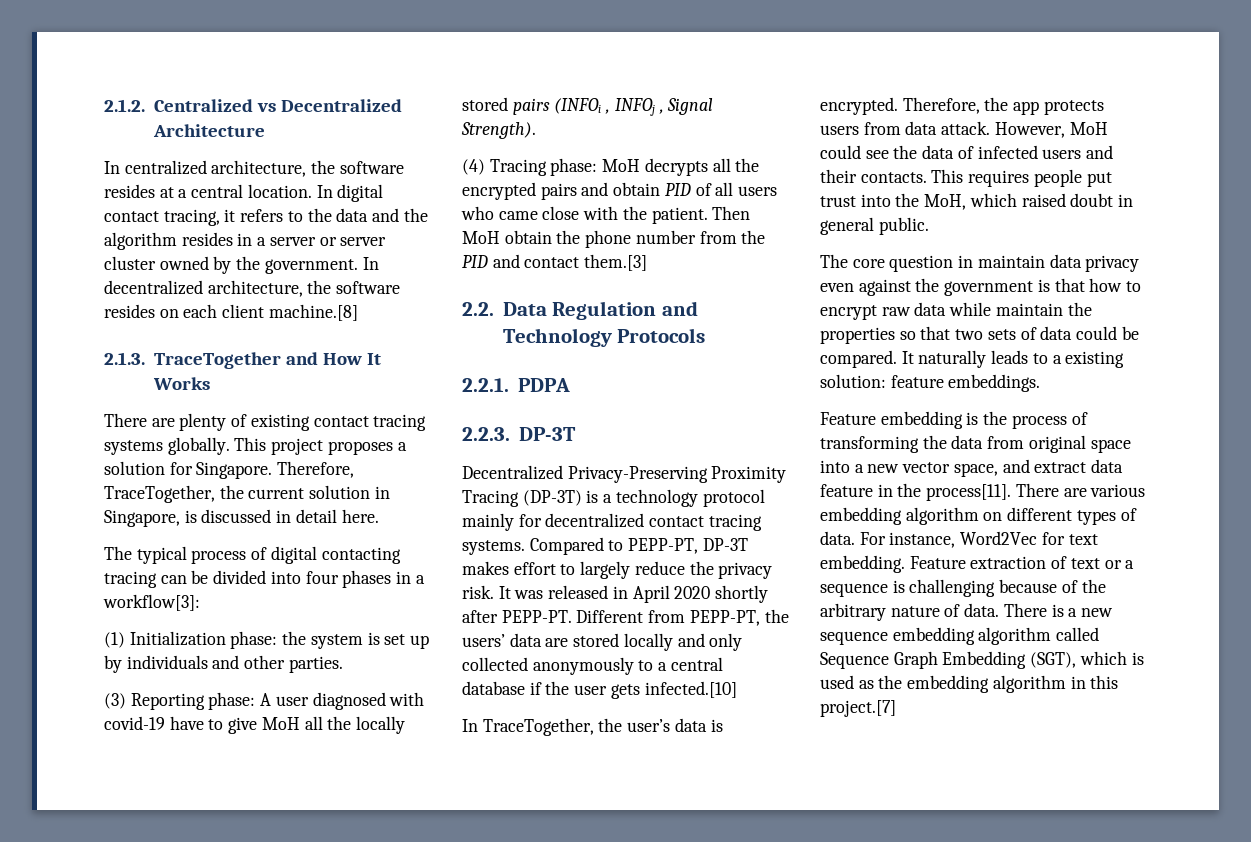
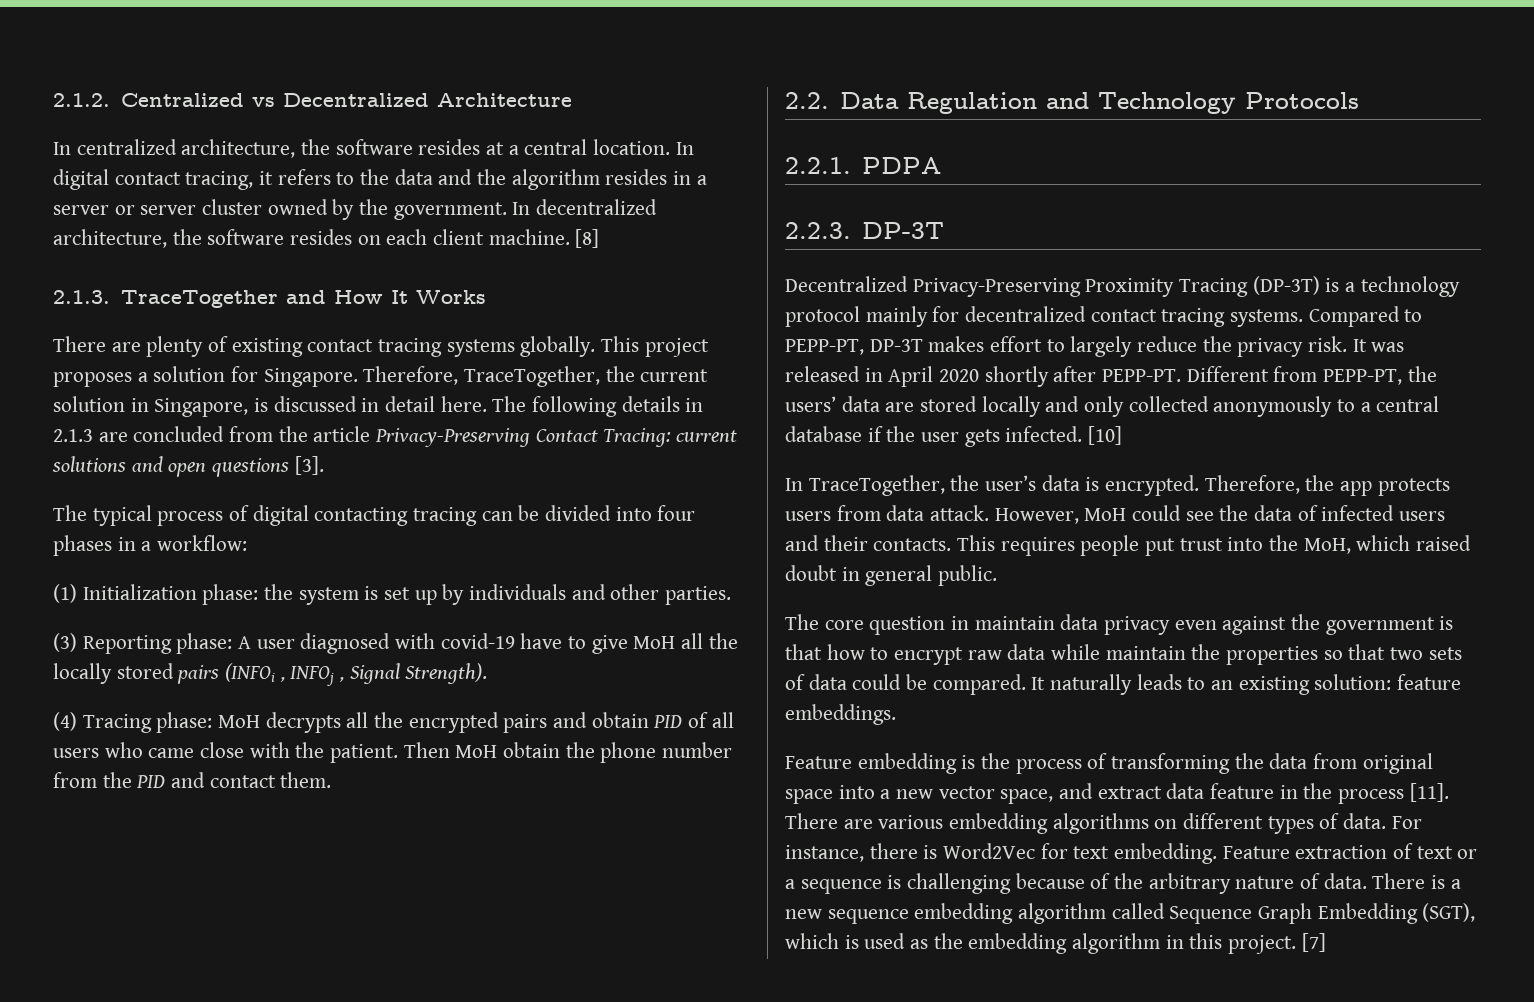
- In decentralized architecture, the software resides on each client machine.[8]
+ In decentralized architecture, the software resides on each client machine. [8]
+ The following details in 2.1.3 are concluded from the article Privacy-Preserving Contact Tracing: current solutions and open questions [3].
- The typical process of digital contacting tracing can be divided into four phases in a workflow[3]:
+ The typical process of digital contacting tracing can be divided into four phases in a workflow:
- Then MoH obtain the phone number from the PID and contact them.[3]
+ Then MoH obtain the phone number from the PID and contact them.
- Different from PEPP-PT, the users’ data are stored locally and only collected anonymously to a central database if the user gets infected.[10]
+ Different from PEPP-PT, the users’ data are stored locally and only collected anonymously to a central database if the user gets infected. [10]
- It naturally leads to a existing solution: feature embeddings.
+ It naturally leads to an existing solution: feature embeddings.
- Feature embedding is the process of transforming the data from original space into a new vector space, and extract data feature in the process[11].
+ Feature embedding is the process of transforming the data from original space into a new vector space, and extract data feature in the process [11].
- There are various embedding algorithm on different types of data.
+ There are various embedding algorithms on different types of data.
- For instance, Word2Vec for text embedding.
+ For instance, there is Word2Vec for text embedding.
- There is a new sequence embedding algorithm called Sequence Graph Embedding (SGT), which is used as the embedding algorithm in this project.[7]
+ There is a new sequence embedding algorithm called Sequence Graph Embedding (SGT), which is used as the embedding algorithm in this project. [7]

